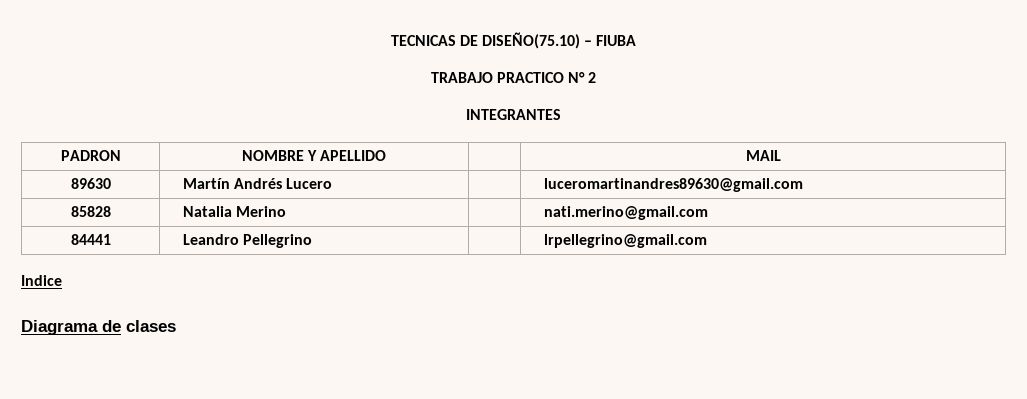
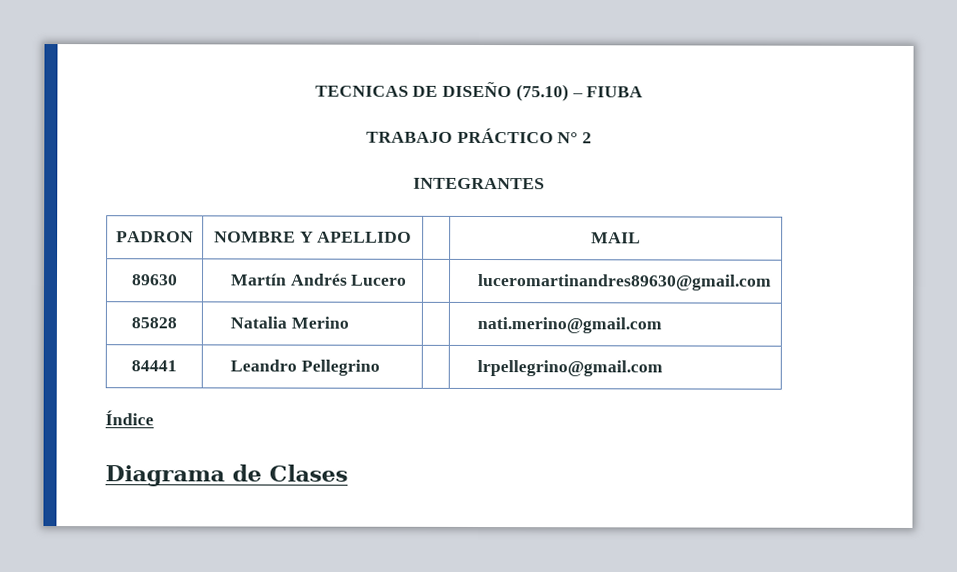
- TECNICAS DE DISEÑO(75.10) – FIUBA
+ TECNICAS DE DISEÑO (75.10) – FIUBA
- TRABAJO PRACTICO N° 2
+ TRABAJO PRÁCTICO N° 2
- Indice
+ Índice
- Diagrama de clases
+ Diagrama de Clases

